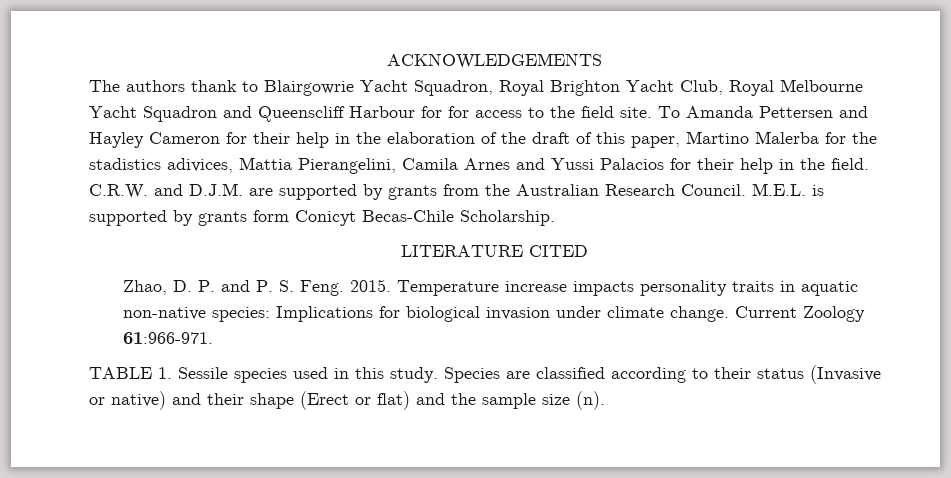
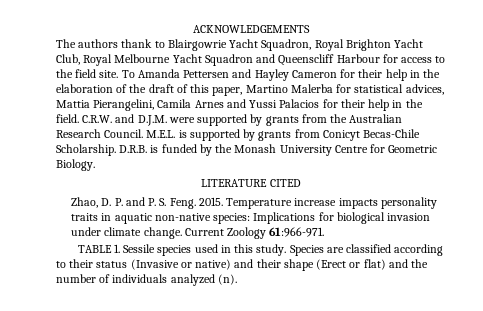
- The authors thank to Blairgowrie Yacht Squadron, Royal Brighton Yacht Club, Royal Melbourne Yacht Squadron and Queenscliff Harbour for for access to the field site.
+ The authors thank to Blairgowrie Yacht Squadron, Royal Brighton Yacht Club, Royal Melbourne Yacht Squadron and Queenscliff Harbour for access to the field site.
- To Amanda Pettersen and Hayley Cameron for their help in the elaboration of the draft of this paper, Martino Malerba for the stadistics adivices, Mattia Pierangelini, Camila Arnes and Yussi Palacios for their help in the field.
+ To Amanda Pettersen and Hayley Cameron for their help in the elaboration of the draft of this paper, Martino Malerba for statistical advices, Mattia Pierangelini, Camila Arnes and Yussi Palacios for their help in the field.
- C.R.W. and D.J.M. are supported by grants from the Australian Research Council.
+ C.R.W. and D.J.M. were supported by grants from the Australian Research Council.
- M.E.L. is supported by grants form Conicyt Becas-Chile Scholarship.
+ M.E.L. is supported by grants from Conicyt Becas-Chile Scholarship. D.R.B. is funded by the Monash University Centre for Geometric Biology.
- Species are classified according to their status (Invasive or native) and their shape (Erect or flat) and the sample size (n).
+ Species are classified according to their status (Invasive or native) and their shape (Erect or flat) and the number of individuals analyzed (n).

